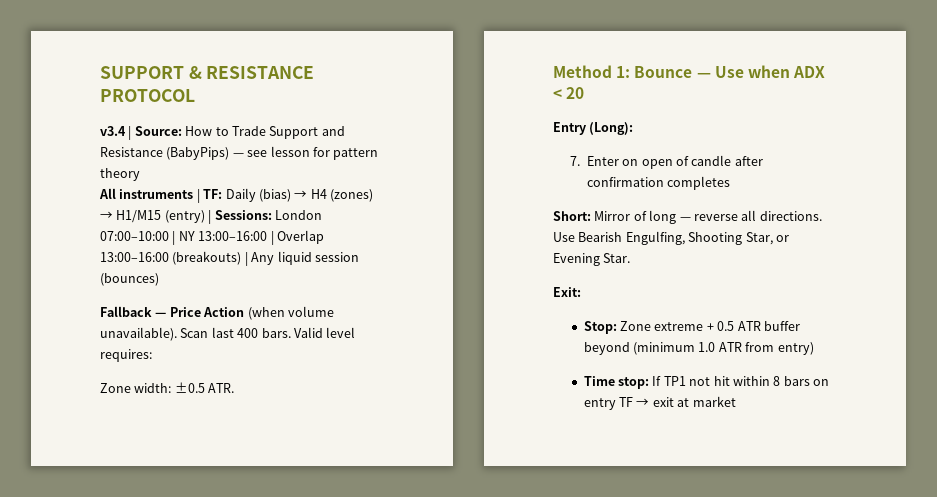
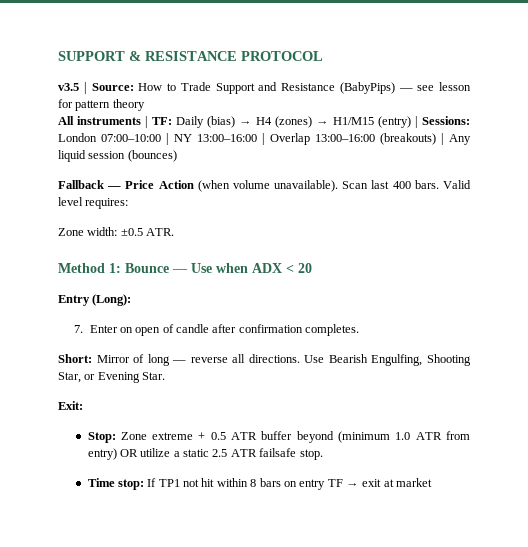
- v3.4 | Source: How to Trade Support and Resistance (BabyPips) — see lesson for pattern theory
+ v3.5 | Source: How to Trade Support and Resistance (BabyPips) — see lesson for pattern theory
- 7. Enter on open of candle after confirmation completes
+ 7. Enter on open of candle after confirmation completes.
- Stop: Zone extreme + 0.5 ATR buffer beyond (minimum 1.0 ATR from entry)
+ Stop: Zone extreme + 0.5 ATR buffer beyond (minimum 1.0 ATR from entry) OR utilize a static 2.5 ATR failsafe stop.

